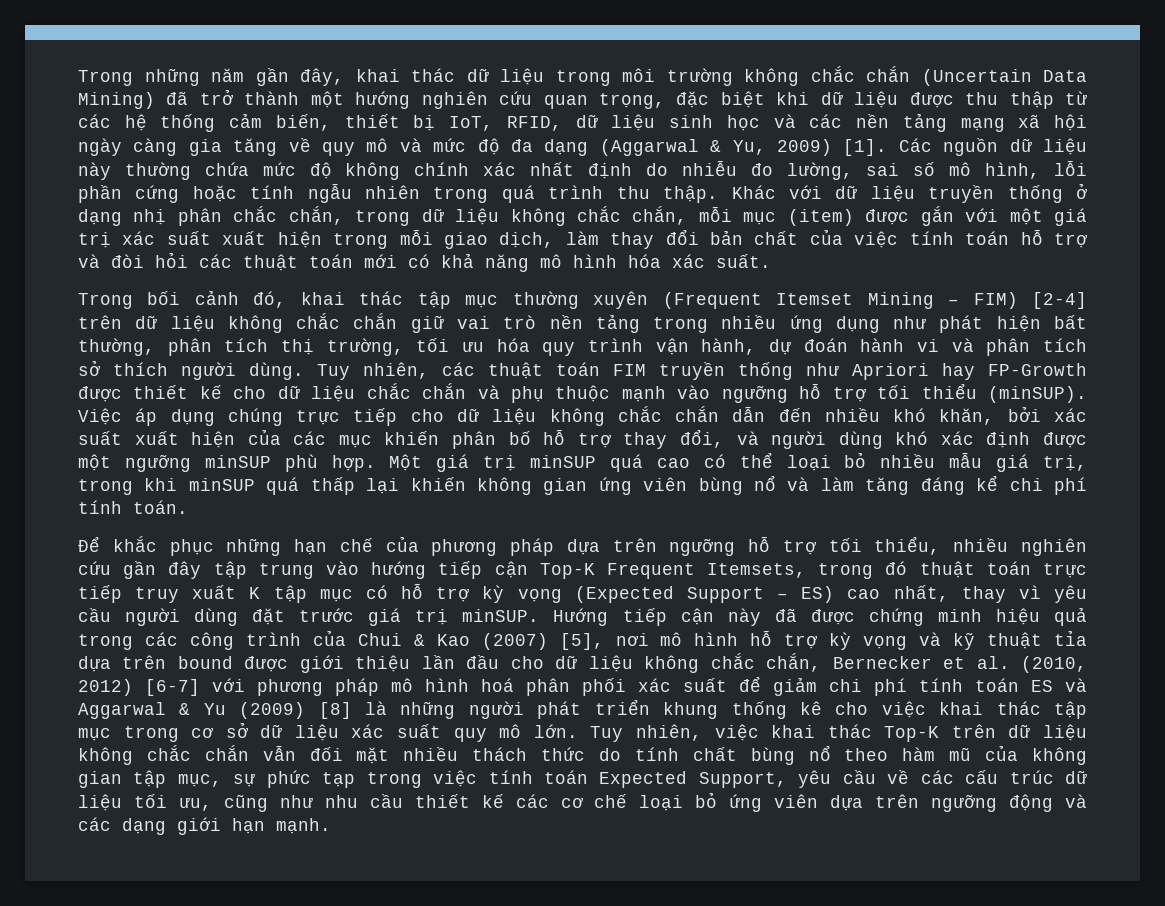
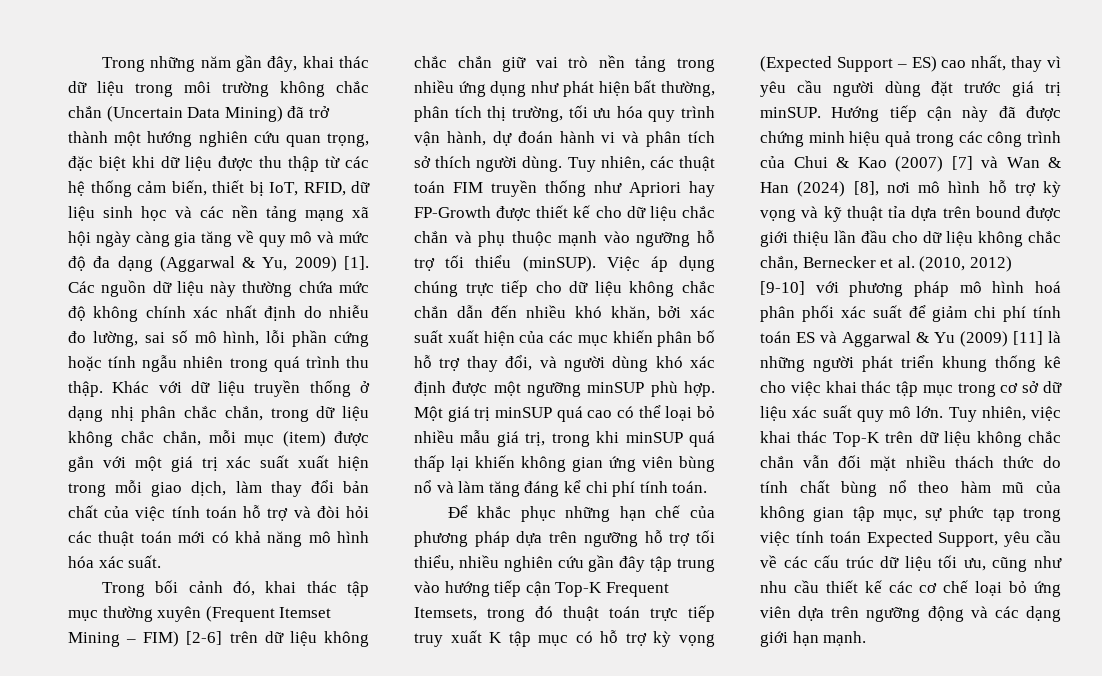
- Trong bối cảnh đó, khai thác tập mục thường xuyên (Frequent Itemset Mining – FIM) [2-4] trên dữ liệu không chắc chắn giữ vai trò nền tảng trong nhiều ứng dụng như phát hiện bất thường, phân tích thị trường, tối ưu hóa quy trình vận hành, dự đoán hành vi và phân tích sở thích người dùng.
+ Trong bối cảnh đó, khai thác tập mục thường xuyên (Frequent Itemset Mining – FIM) [2-6] trên dữ liệu không chắc chắn giữ vai trò nền tảng trong nhiều ứng dụng như phát hiện bất thường, phân tích thị trường, tối ưu hóa quy trình vận hành, dự đoán hành vi và phân tích sở thích người dùng.
- Hướng tiếp cận này đã được chứng minh hiệu quả trong các công trình của Chui & Kao (2007) [5], nơi mô hình hỗ trợ kỳ vọng và kỹ thuật tỉa dựa trên bound được giới thiệu lần đầu cho dữ liệu không chắc chắn, Bernecker et al. (2010, 2012) [6-7] với phương pháp mô hình hoá phân phối xác suất để giảm chi phí tính toán ES và Aggarwal & Yu (2009) [8] là những người phát triển khung thống kê cho việc khai thác tập mục trong cơ sở dữ liệu xác suất quy mô lớn.
+ Hướng tiếp cận này đã được chứng minh hiệu quả trong các công trình của Chui & Kao (2007) [7] và Wan & Han (2024) [8], nơi mô hình hỗ trợ kỳ vọng và kỹ thuật tỉa dựa trên bound được giới thiệu lần đầu cho dữ liệu không chắc chắn, Bernecker et al. (2010, 2012) [9-10] với phương pháp mô hình hoá phân phối xác suất để giảm chi phí tính toán ES và Aggarwal & Yu (2009) [11] là những người phát triển khung thống kê cho việc khai thác tập mục trong cơ sở dữ liệu xác suất quy mô lớn.

